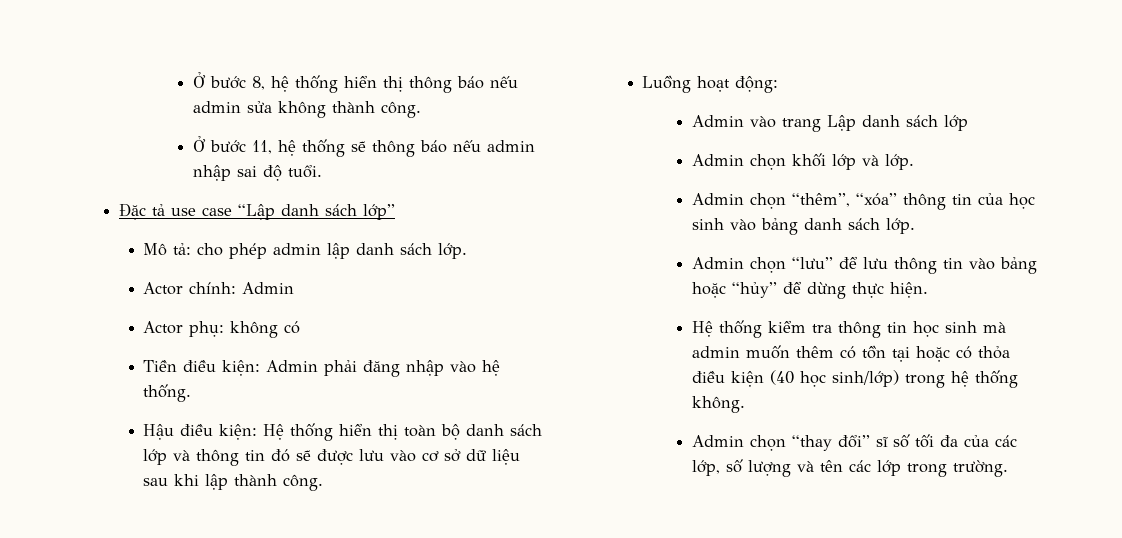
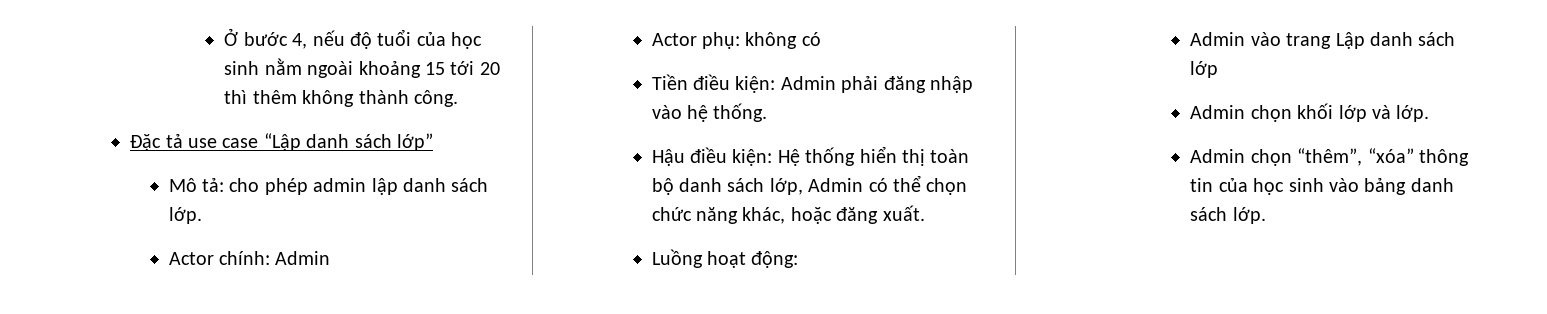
- Ở bước 8, hệ thống hiển thị thông báo nếu admin sửa không thành công.
- Ở bước 11, hệ thống sẽ thông báo nếu admin nhập sai độ tuổi.
+ Ở bước 4, nếu độ tuổi của học sinh nằm ngoài khoảng 15 tới 20 thì thêm không thành công.
- Hậu điều kiện: Hệ thống hiển thị toàn bộ danh sách lớp và thông tin đó sẽ được lưu vào cơ sở dữ liệu sau khi lập thành công.
+ Hậu điều kiện: Hệ thống hiển thị toàn bộ danh sách lớp, Admin có thể chọn chức năng khác, hoặc đăng xuất.
- Admin chọn “lưu” để lưu thông tin vào bảng hoặc “hủy” để dừng thực hiện.
- Hệ thống kiểm tra thông tin học sinh mà admin muốn thêm có tồn tại hoặc có thỏa điều kiện (40 học sinh/lớp) trong hệ thống không.
- Admin chọn “thay đổi” sĩ số tối đa của các lớp, số lượng và tên các lớp trong trường.

